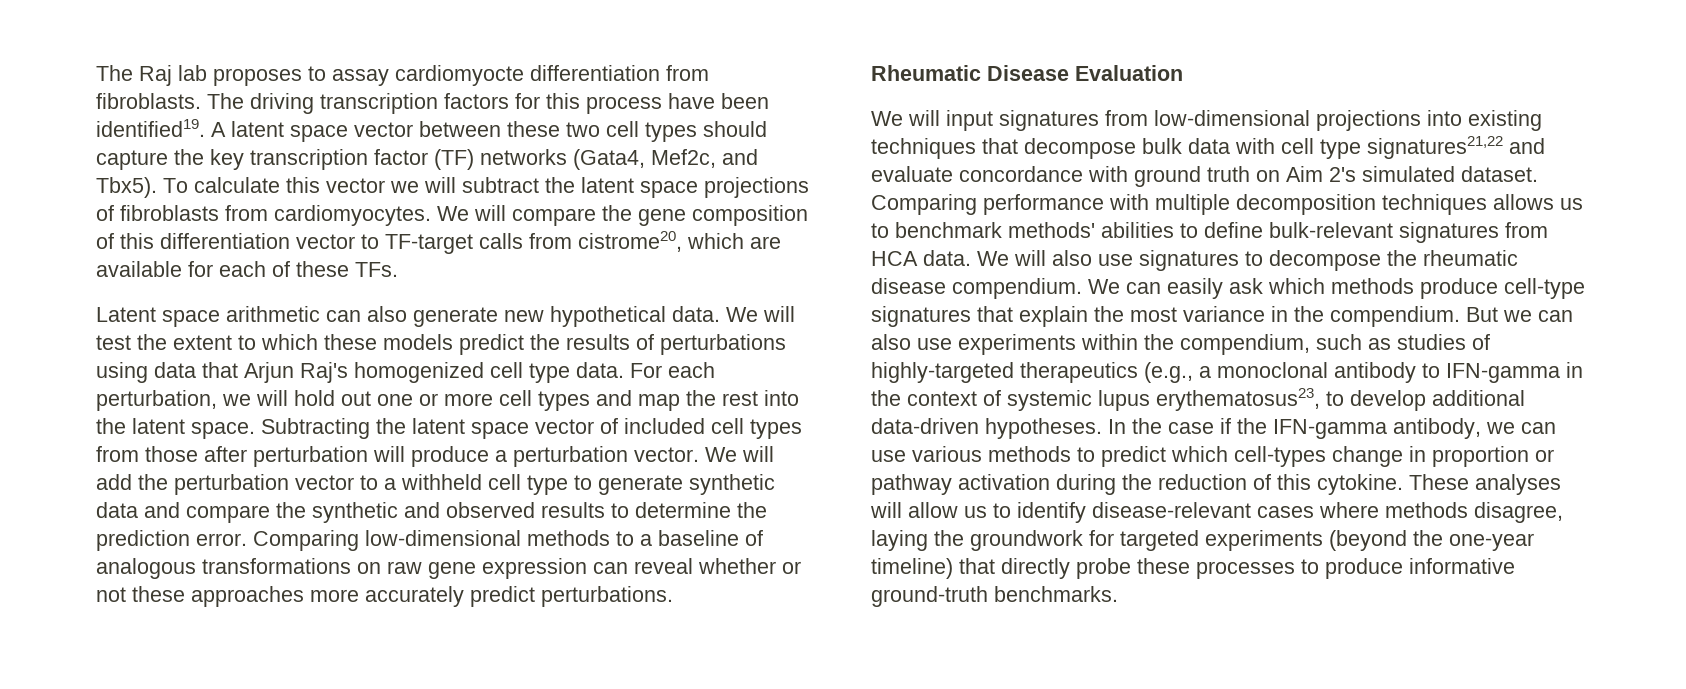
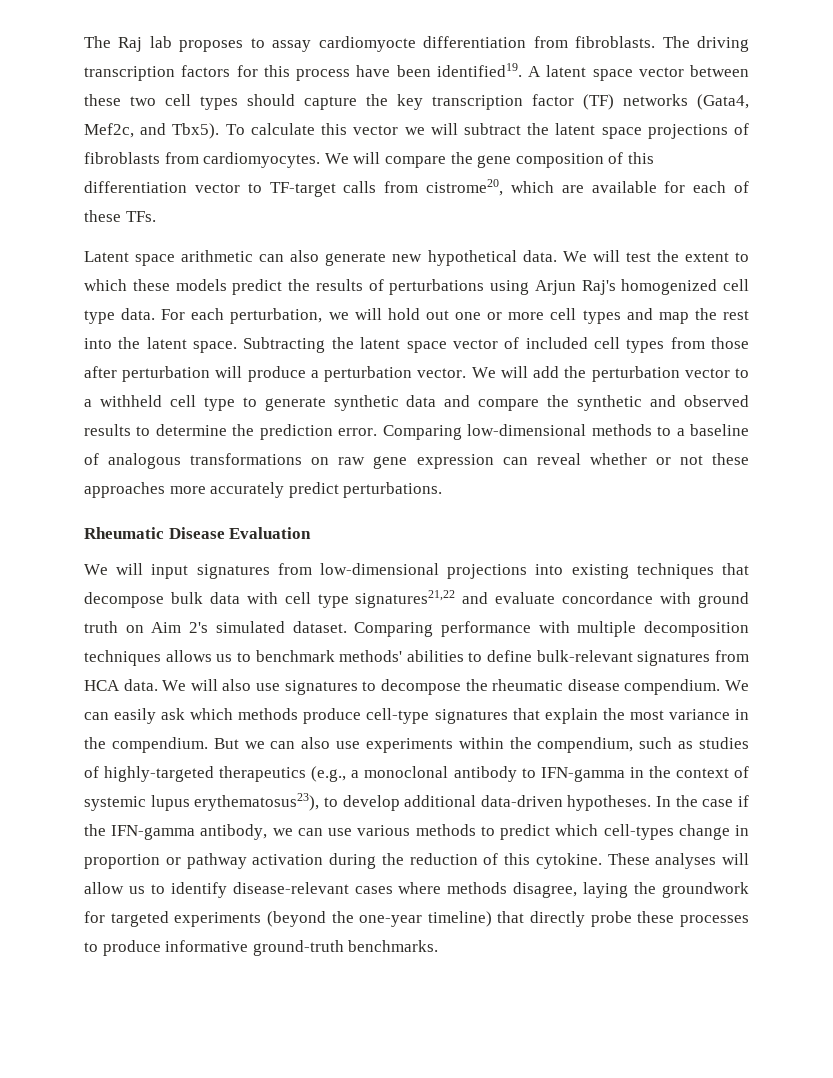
- We will test the extent to which these models predict the results of perturbations using data that Arjun Raj's homogenized cell type data.
+ We will test the extent to which these models predict the results of perturbations using Arjun Raj's homogenized cell type data.
- But we can also use experiments within the compendium, such as studies of highly-targeted therapeutics (e.g., a monoclonal antibody to IFN-gamma in the context of systemic lupus erythematosus23, to develop additional data-driven hypotheses.
+ But we can also use experiments within the compendium, such as studies of highly-targeted therapeutics (e.g., a monoclonal antibody to IFN-gamma in the context of systemic lupus erythematosus23), to develop additional data-driven hypotheses.

